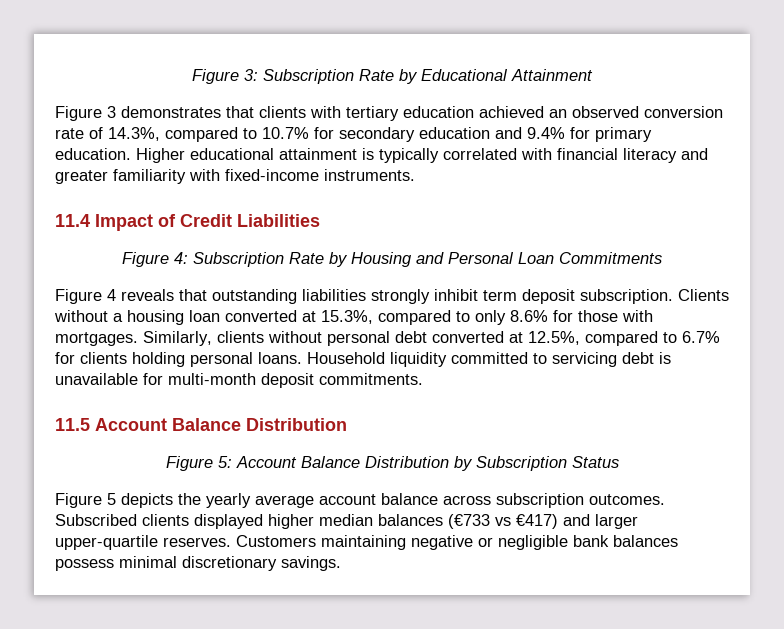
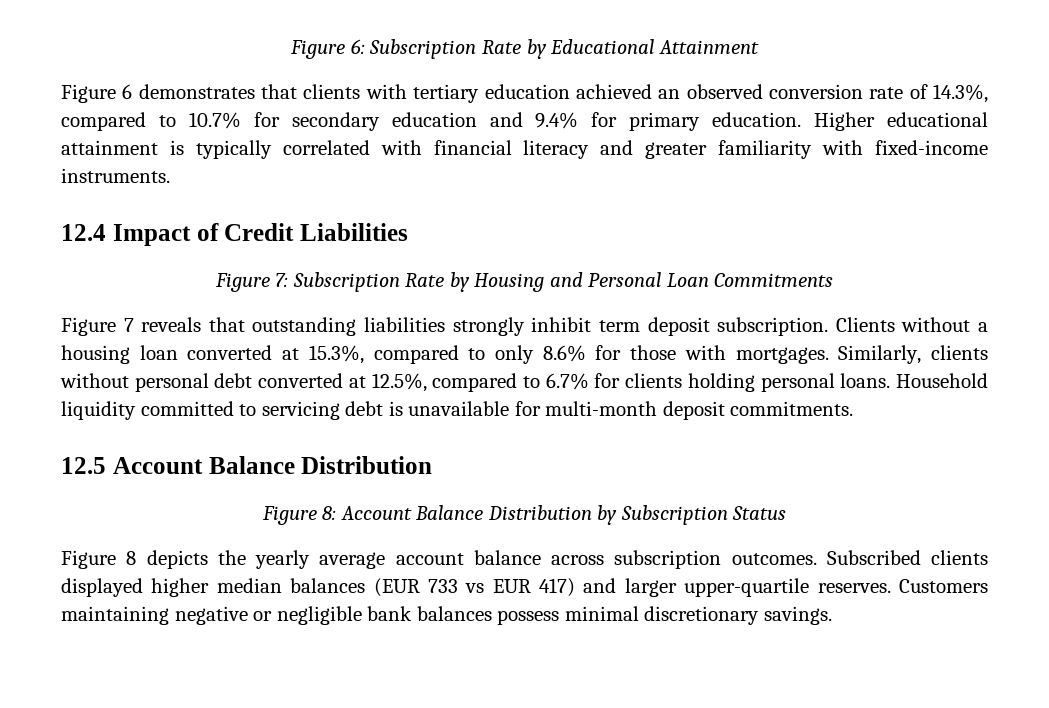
- Figure 3: Subscription Rate by Educational Attainment
+ Figure 6: Subscription Rate by Educational Attainment
- Figure 3 demonstrates that clients with tertiary education achieved an observed conversion rate of 14.3%, compared to 10.7% for secondary education and 9.4% for primary education.
+ Figure 6 demonstrates that clients with tertiary education achieved an observed conversion rate of 14.3%, compared to 10.7% for secondary education and 9.4% for primary education.
- 11.4 Impact of Credit Liabilities
+ 12.4 Impact of Credit Liabilities
- Figure 4: Subscription Rate by Housing and Personal Loan Commitments
+ Figure 7: Subscription Rate by Housing and Personal Loan Commitments
- Figure 4 reveals that outstanding liabilities strongly inhibit term deposit subscription.
+ Figure 7 reveals that outstanding liabilities strongly inhibit term deposit subscription.
- 11.5 Account Balance Distribution
+ 12.5 Account Balance Distribution
- Figure 5: Account Balance Distribution by Subscription Status
+ Figure 8: Account Balance Distribution by Subscription Status
- Figure 5 depicts the yearly average account balance across subscription outcomes.
+ Figure 8 depicts the yearly average account balance across subscription outcomes.
- Subscribed clients displayed higher median balances (€733 vs €417) and larger upper-quartile reserves.
+ Subscribed clients displayed higher median balances (EUR 733 vs EUR 417) and larger upper-quartile reserves.

